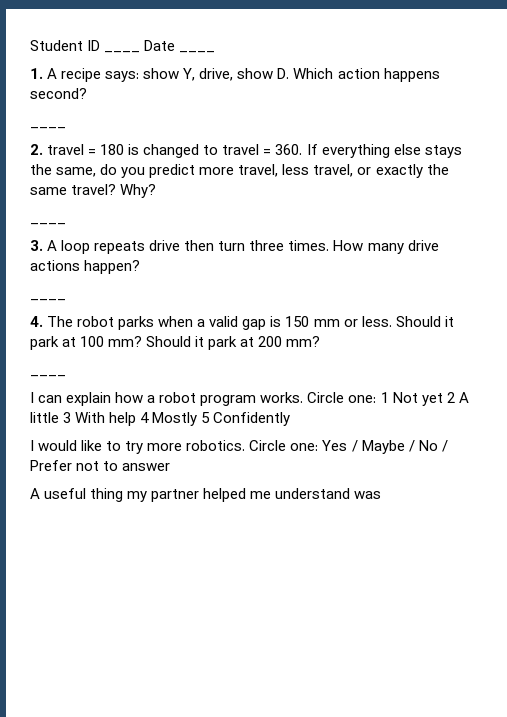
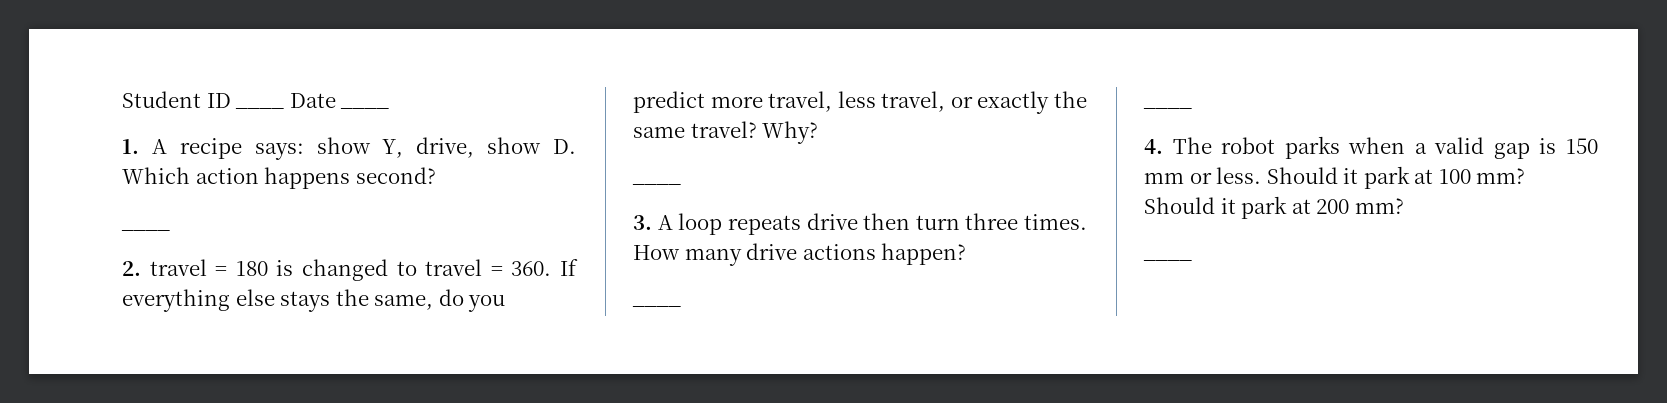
  How many drive actions happen?
+ ____
- I can explain how a robot program works. Circle one: 1 Not yet 2 A little 3 With help 4 Mostly 5 Confidently
- I would like to try more robotics. Circle one: Yes / Maybe / No / Prefer not to answer
- A useful thing my partner helped me understand was

